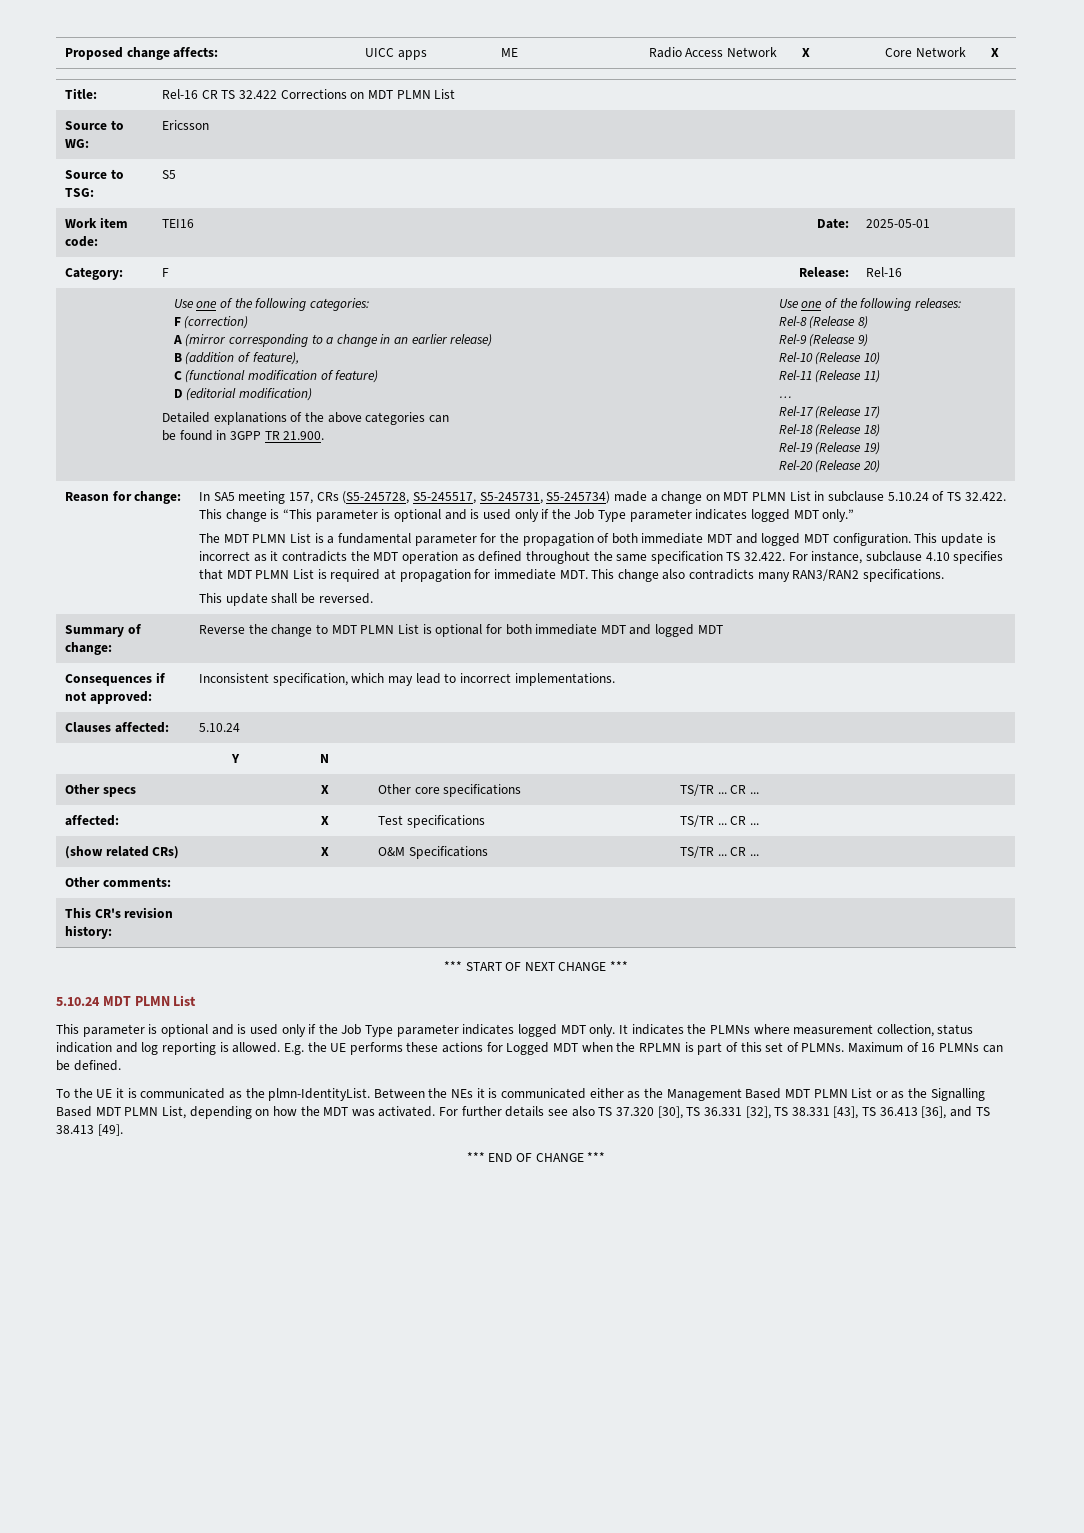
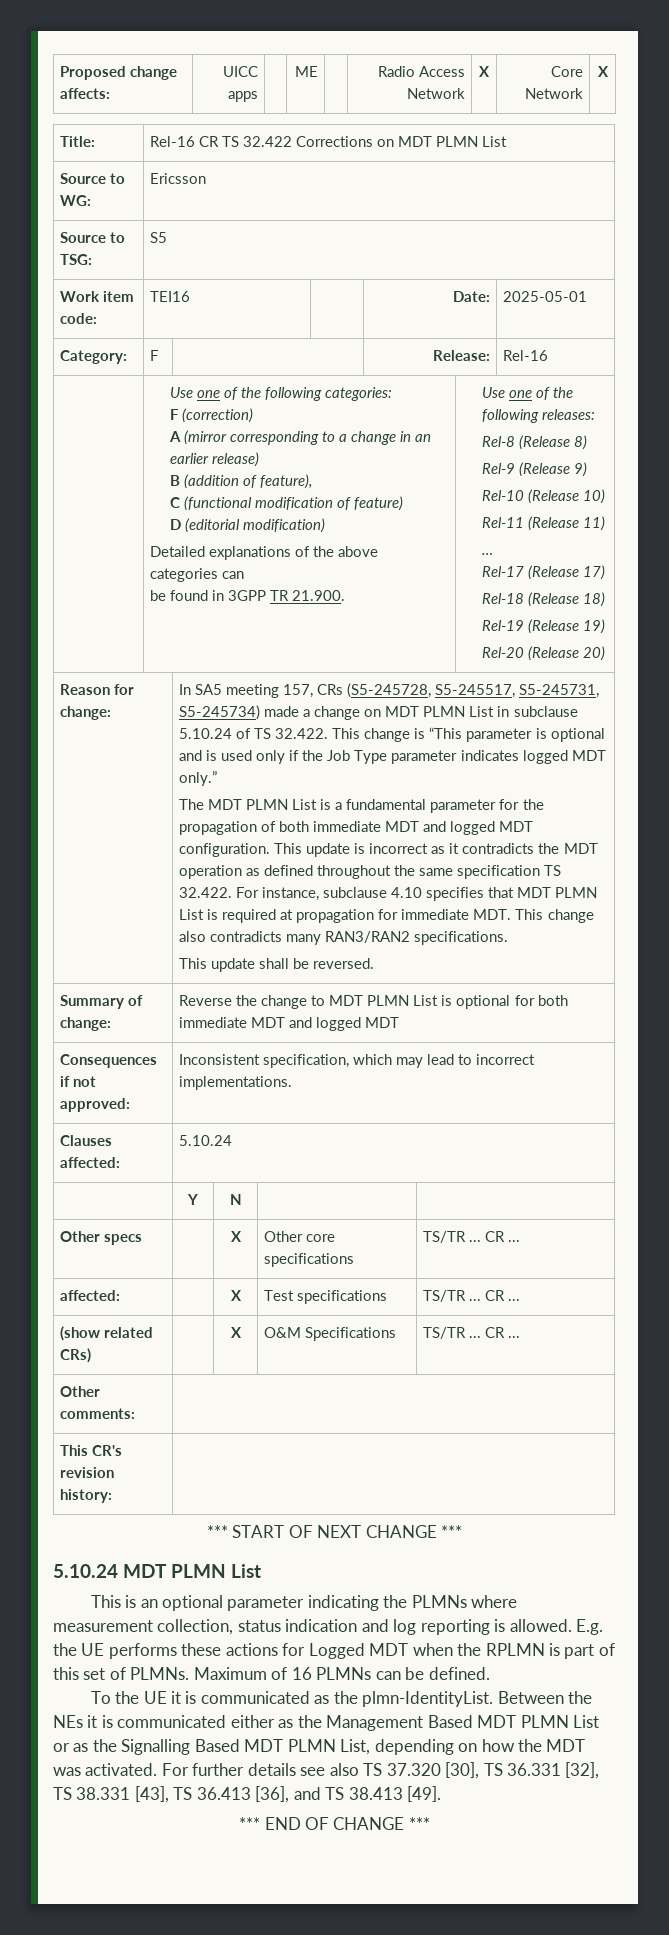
- This parameter is optional and is used only if the Job Type parameter indicates logged MDT only. It indicates the PLMNs where measurement collection, status indication and log reporting is allowed.
+ This is an optional parameter indicating the PLMNs where measurement collection, status indication and log reporting is allowed.

